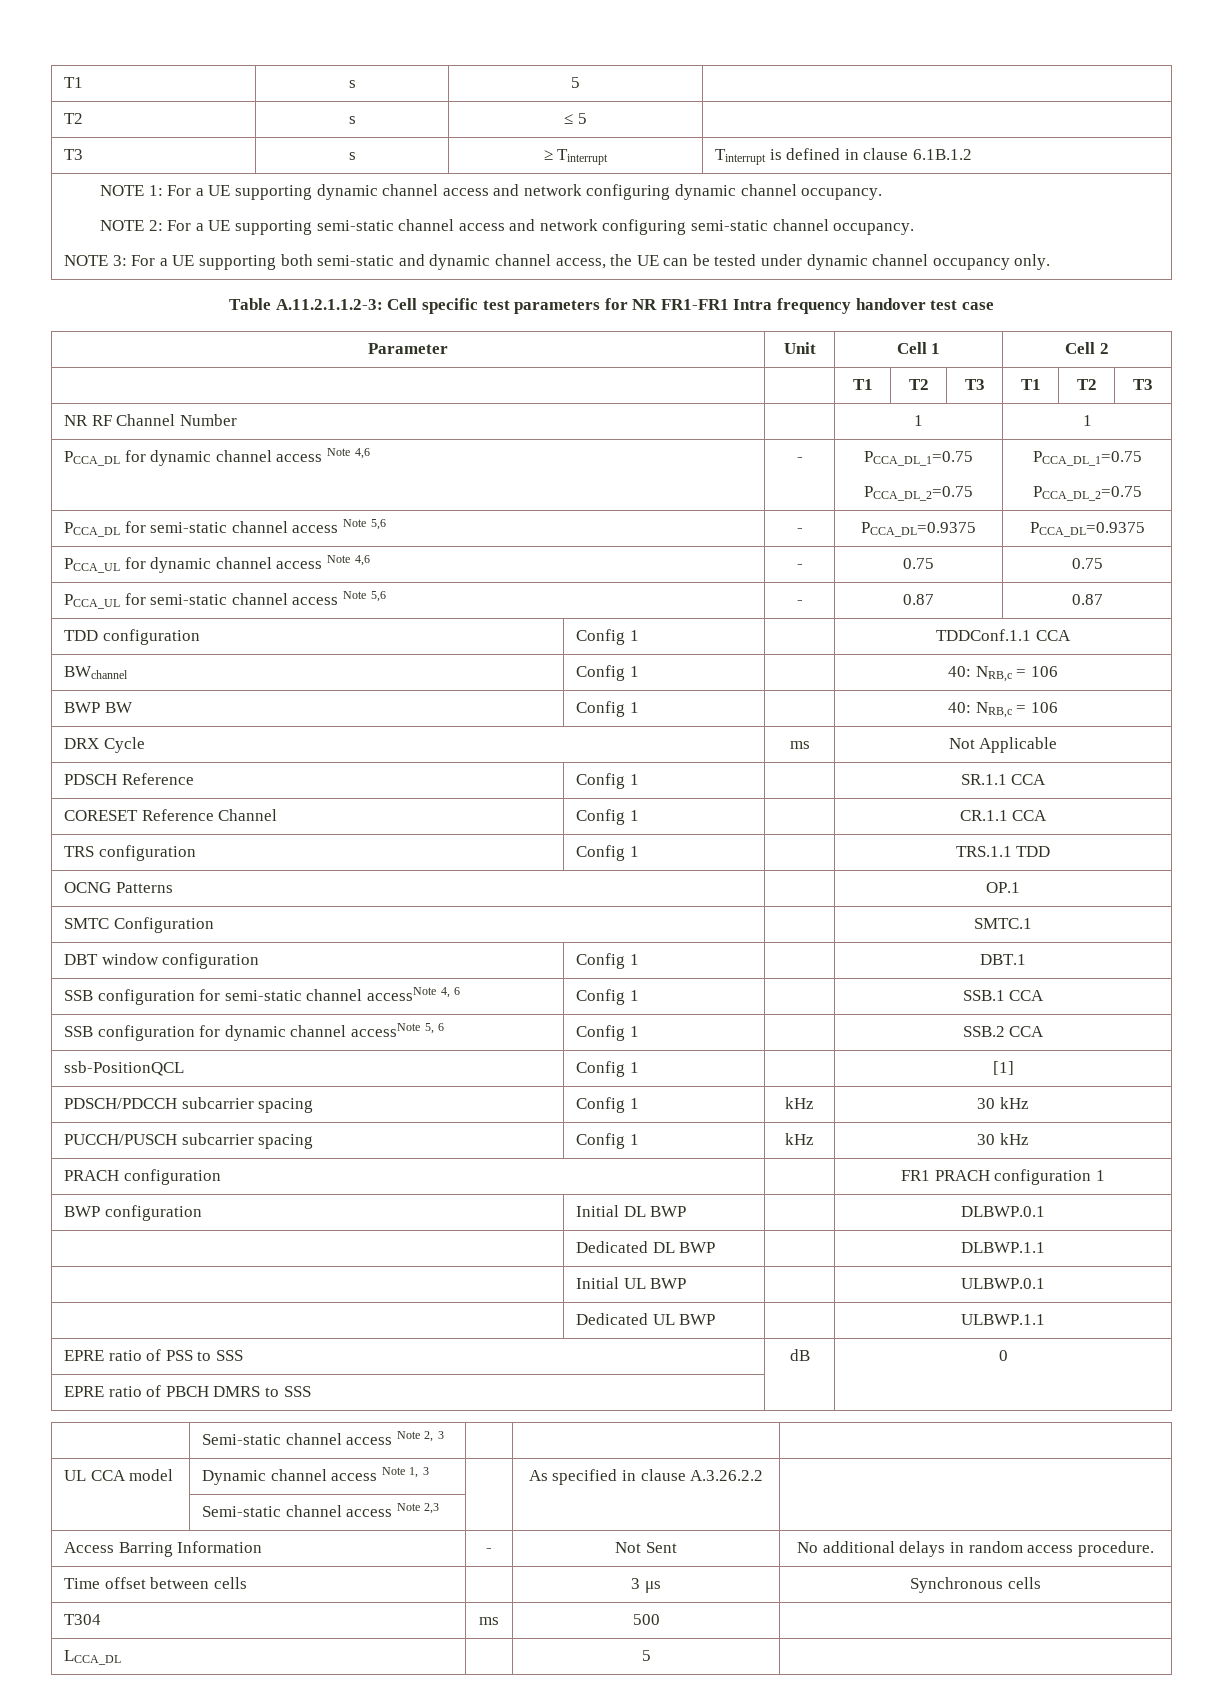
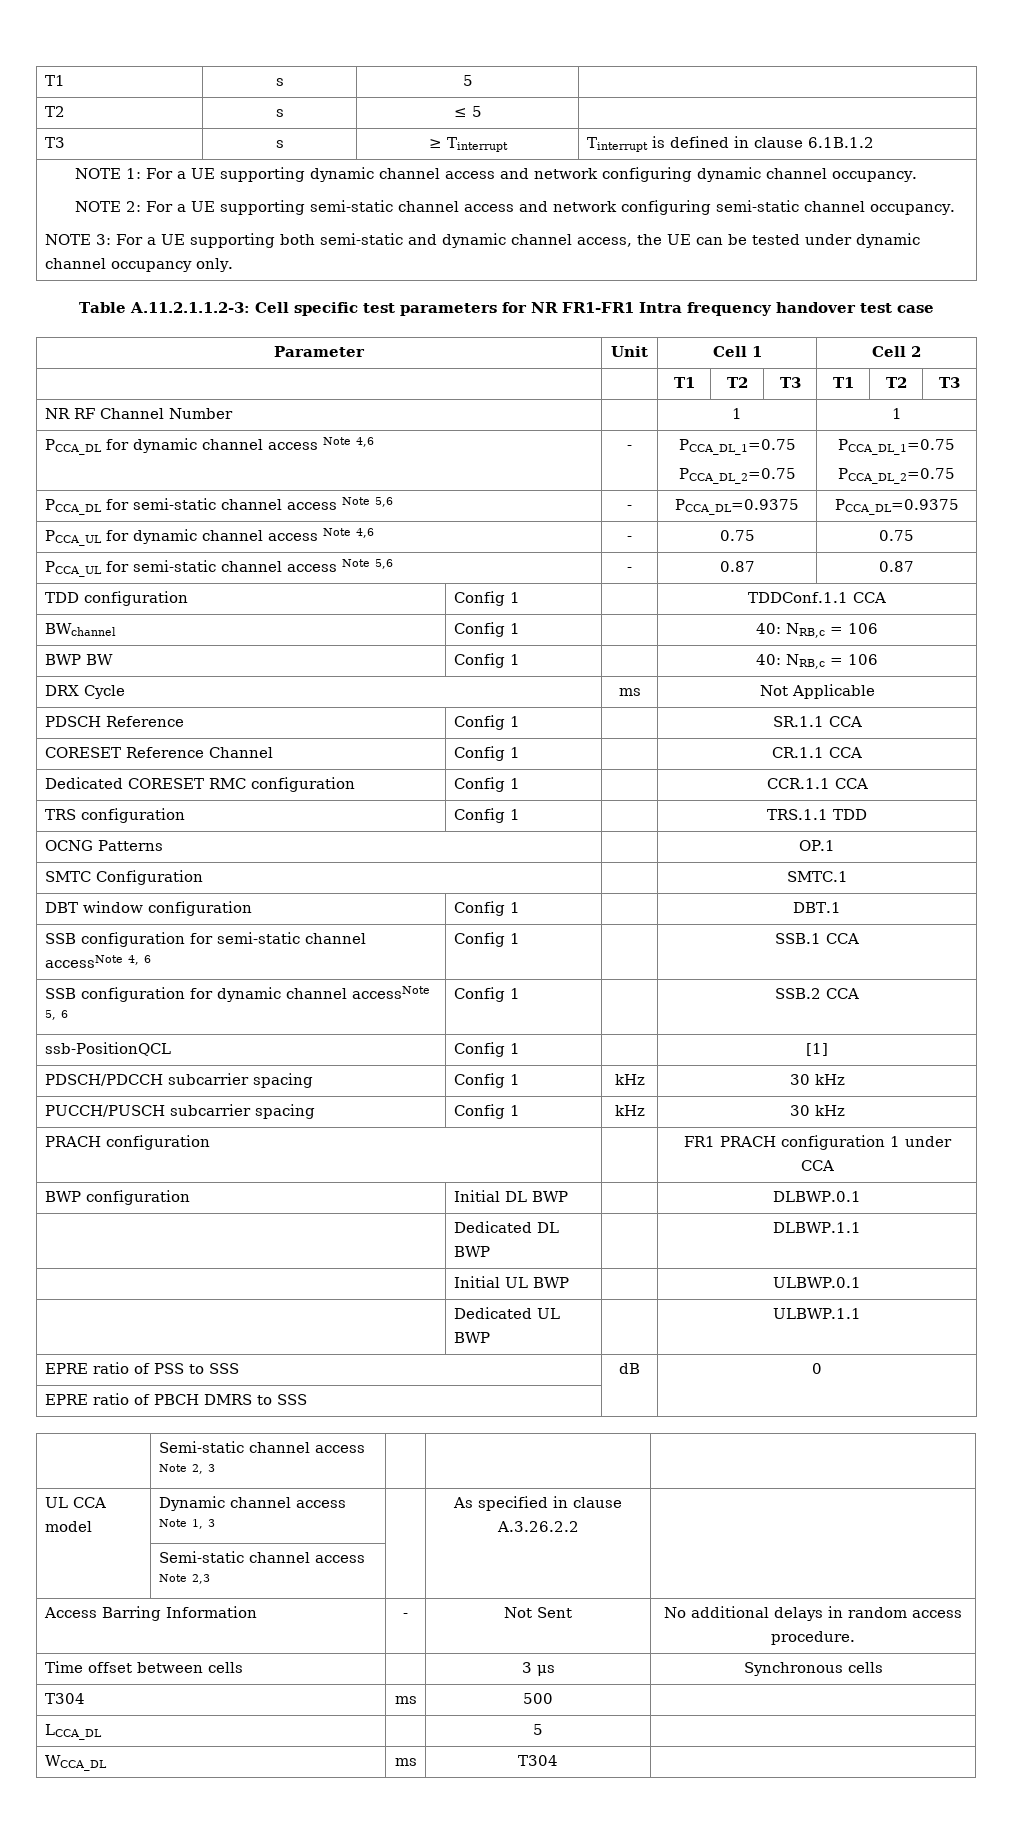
+ Dedicated CORESET RMC configuration | Config 1 | | CCR.1.1 CCA
- PRACH configuration | | FR1 PRACH configuration 1
+ PRACH configuration | | FR1 PRACH configuration 1 under CCA
+ WCCA_DL | ms | T304 |

